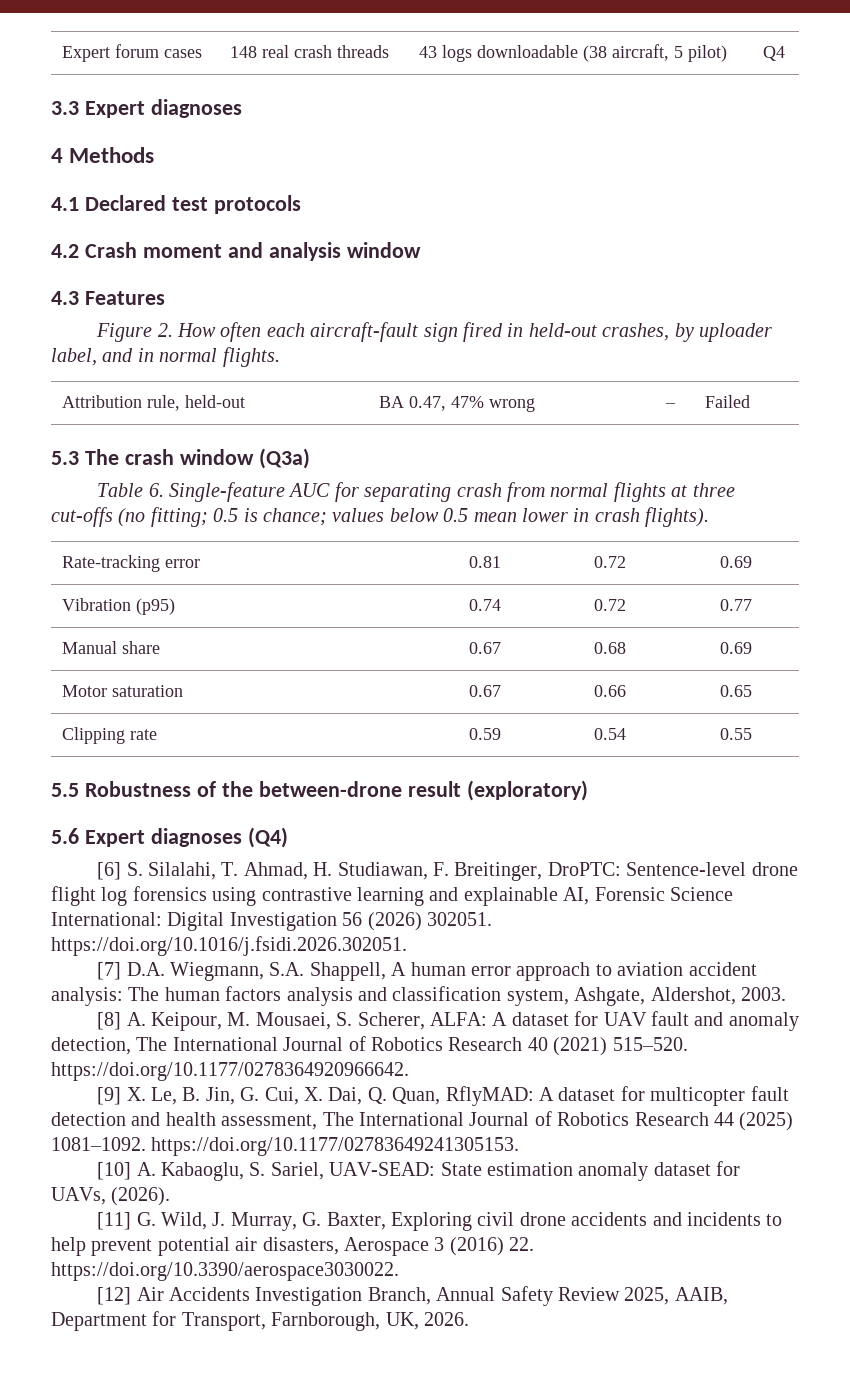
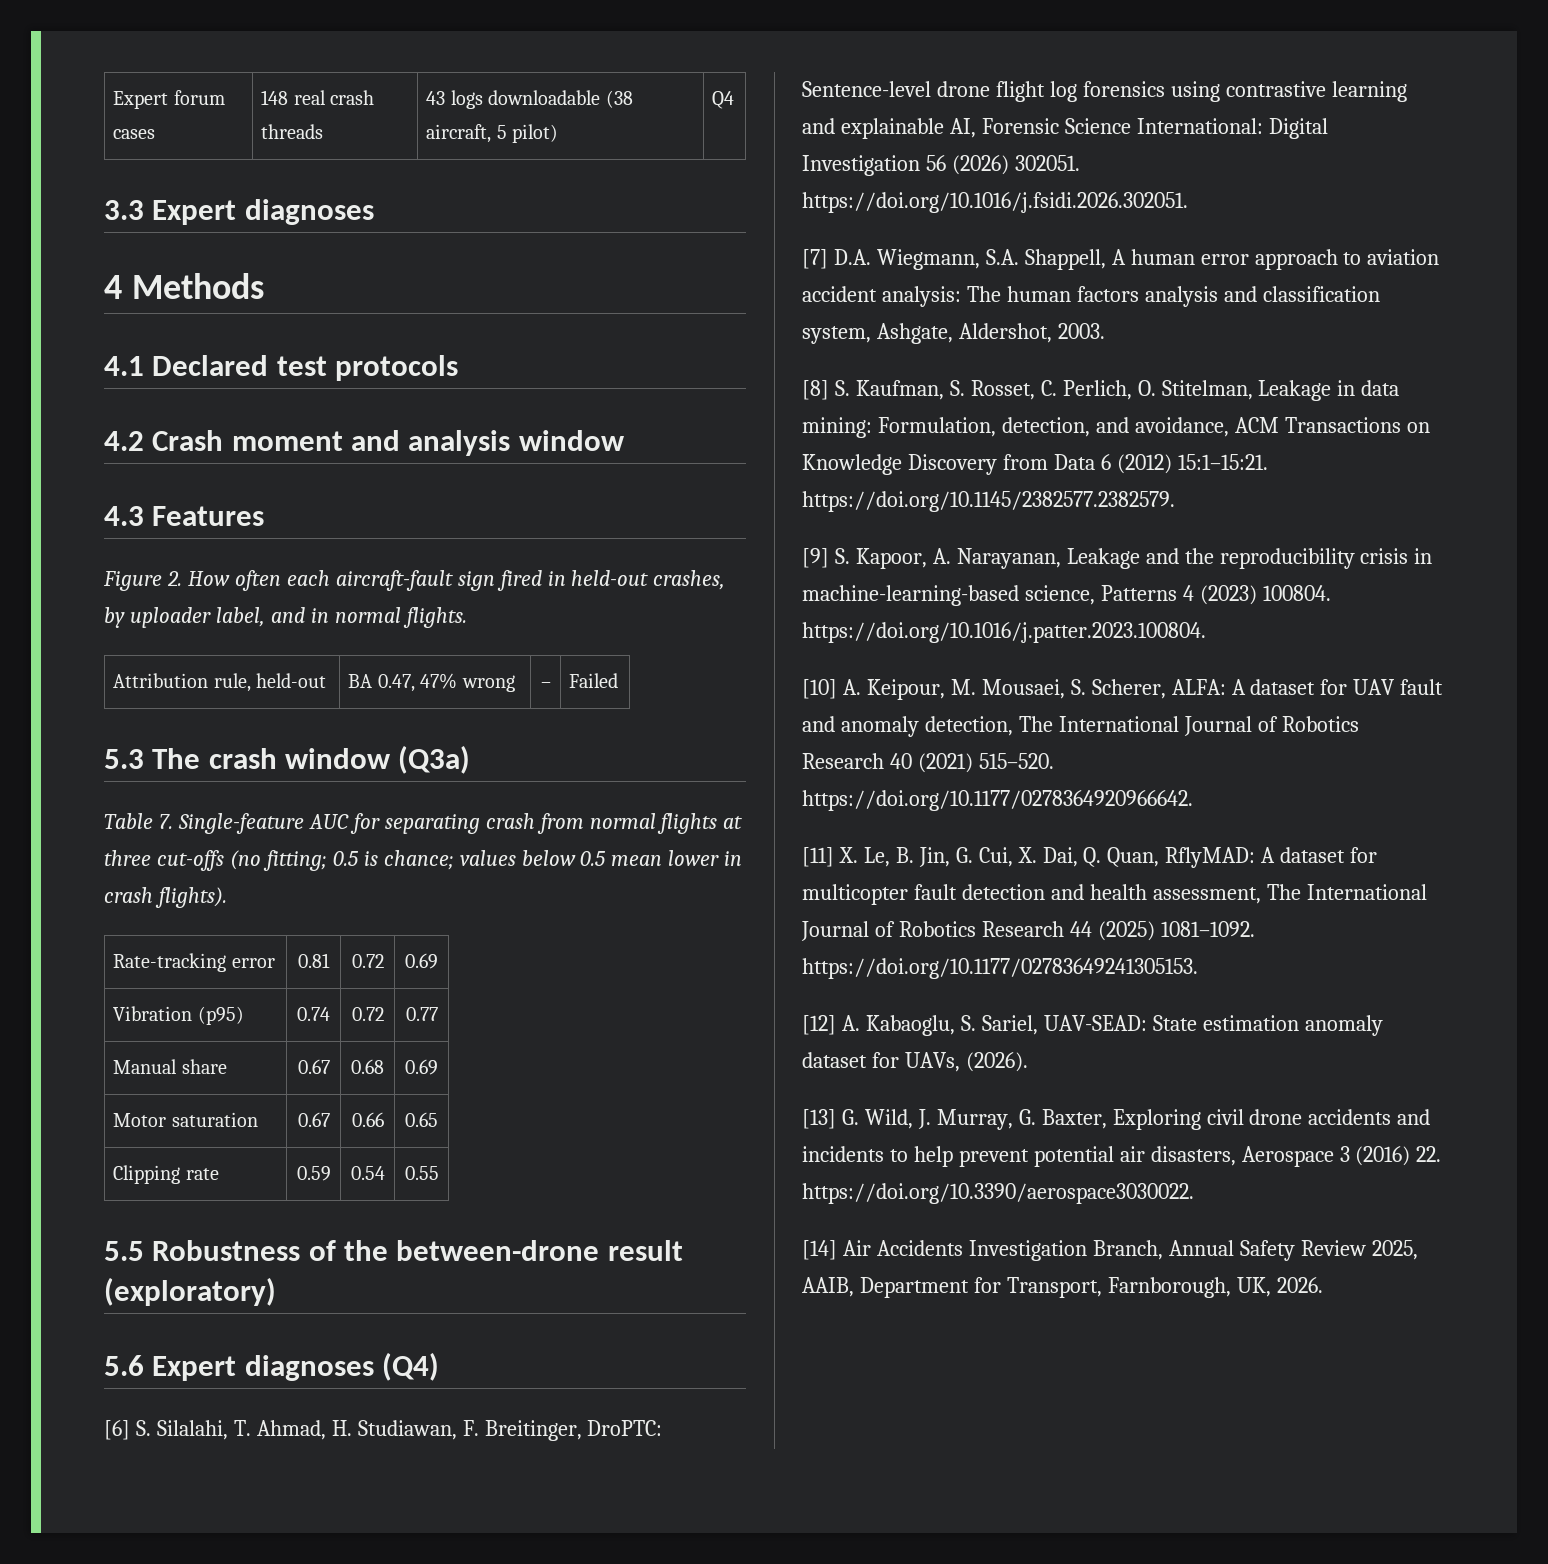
- Table 6. Single-feature AUC for separating crash from normal flights at three cut-offs (no fitting; 0.5 is chance; values below 0.5 mean lower in crash flights).
+ Table 7. Single-feature AUC for separating crash from normal flights at three cut-offs (no fitting; 0.5 is chance; values below 0.5 mean lower in crash flights).
- [8] A. Keipour, M. Mousaei, S. Scherer, ALFA: A dataset for UAV fault and anomaly detection, The International Journal of Robotics Research 40 (2021) 515–520. https://doi.org/10.1177/0278364920966642.
+ [8] S. Kaufman, S. Rosset, C. Perlich, O. Stitelman, Leakage in data mining: Formulation, detection, and avoidance, ACM Transactions on Knowledge Discovery from Data 6 (2012) 15:1–15:21. https://doi.org/10.1145/2382577.2382579.
+ [9] S. Kapoor, A. Narayanan, Leakage and the reproducibility crisis in machine-learning-based science, Patterns 4 (2023) 100804. https://doi.org/10.1016/j.patter.2023.100804.
+ [10] A. Keipour, M. Mousaei, S. Scherer, ALFA: A dataset for UAV fault and anomaly detection, The International Journal of Robotics Research 40 (2021) 515–520. https://doi.org/10.1177/0278364920966642.
- [9] X. Le, B. Jin, G. Cui, X. Dai, Q. Quan, RflyMAD: A dataset for multicopter fault detection and health assessment, The International Journal of Robotics Research 44 (2025) 1081–1092. https://doi.org/10.1177/02783649241305153.
+ [11] X. Le, B. Jin, G. Cui, X. Dai, Q. Quan, RflyMAD: A dataset for multicopter fault detection and health assessment, The International Journal of Robotics Research 44 (2025) 1081–1092. https://doi.org/10.1177/02783649241305153.
- [10] A. Kabaoglu, S. Sariel, UAV-SEAD: State estimation anomaly dataset for UAVs, (2026).
+ [12] A. Kabaoglu, S. Sariel, UAV-SEAD: State estimation anomaly dataset for UAVs, (2026).
- [11] G. Wild, J. Murray, G. Baxter, Exploring civil drone accidents and incidents to help prevent potential air disasters, Aerospace 3 (2016) 22. https://doi.org/10.3390/aerospace3030022.
+ [13] G. Wild, J. Murray, G. Baxter, Exploring civil drone accidents and incidents to help prevent potential air disasters, Aerospace 3 (2016) 22. https://doi.org/10.3390/aerospace3030022.
- [12] Air Accidents Investigation Branch, Annual Safety Review 2025, AAIB, Department for Transport, Farnborough, UK, 2026.
+ [14] Air Accidents Investigation Branch, Annual Safety Review 2025, AAIB, Department for Transport, Farnborough, UK, 2026.

